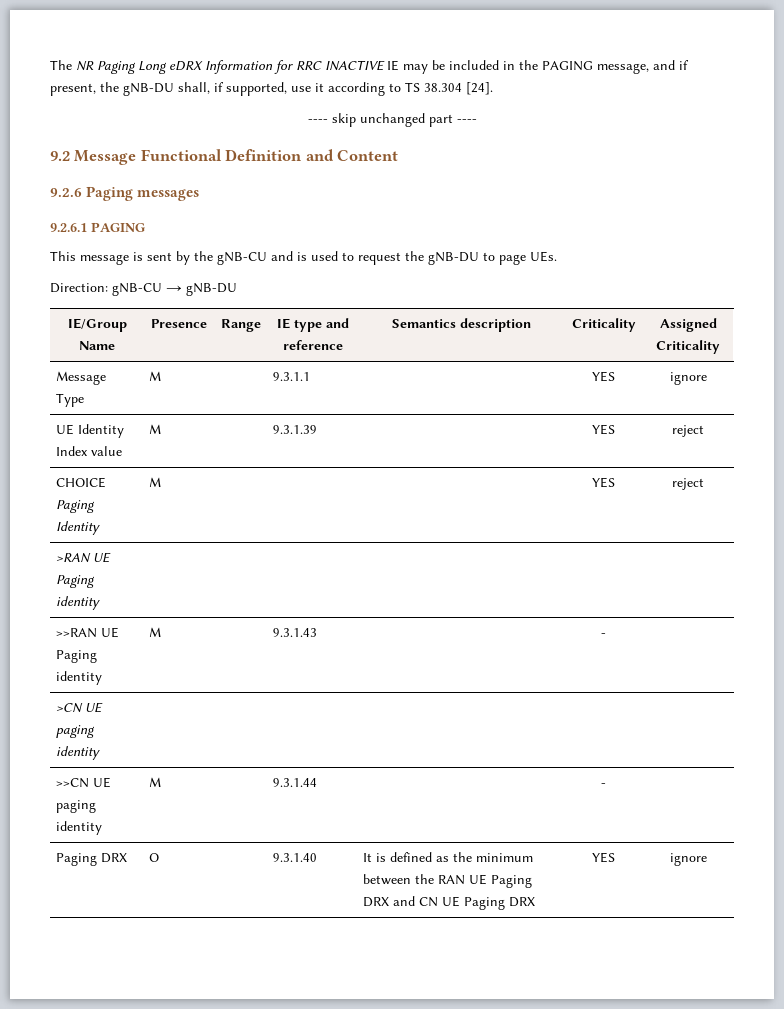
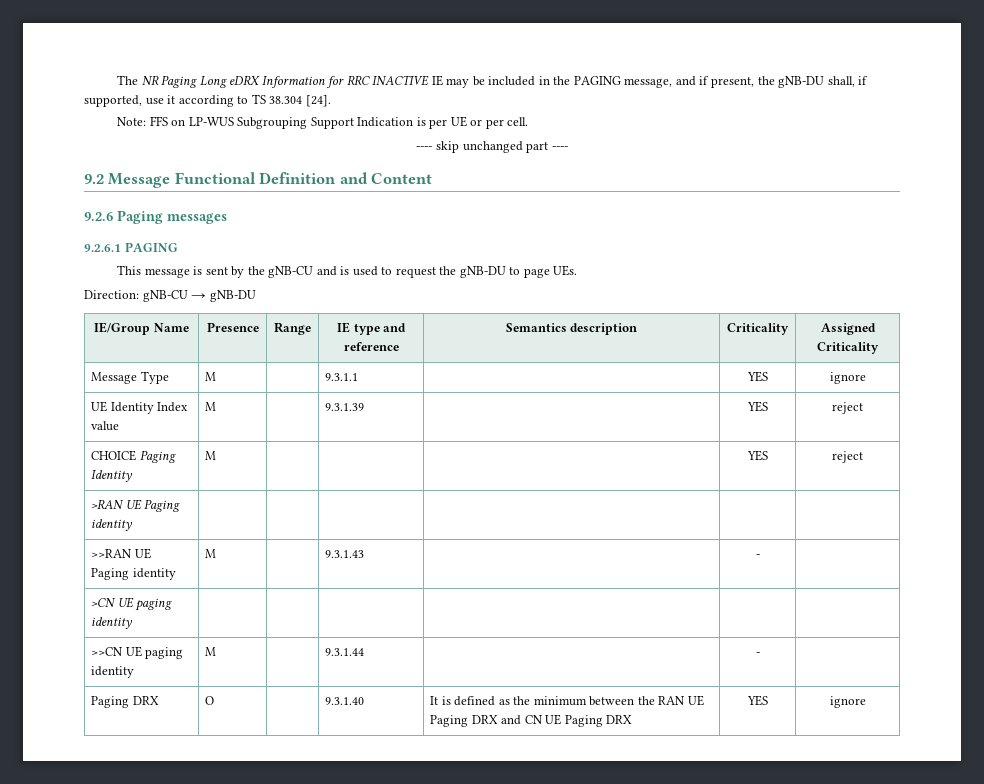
+ Note: FFS on LP-WUS Subgrouping Support Indication is per UE or per cell.

